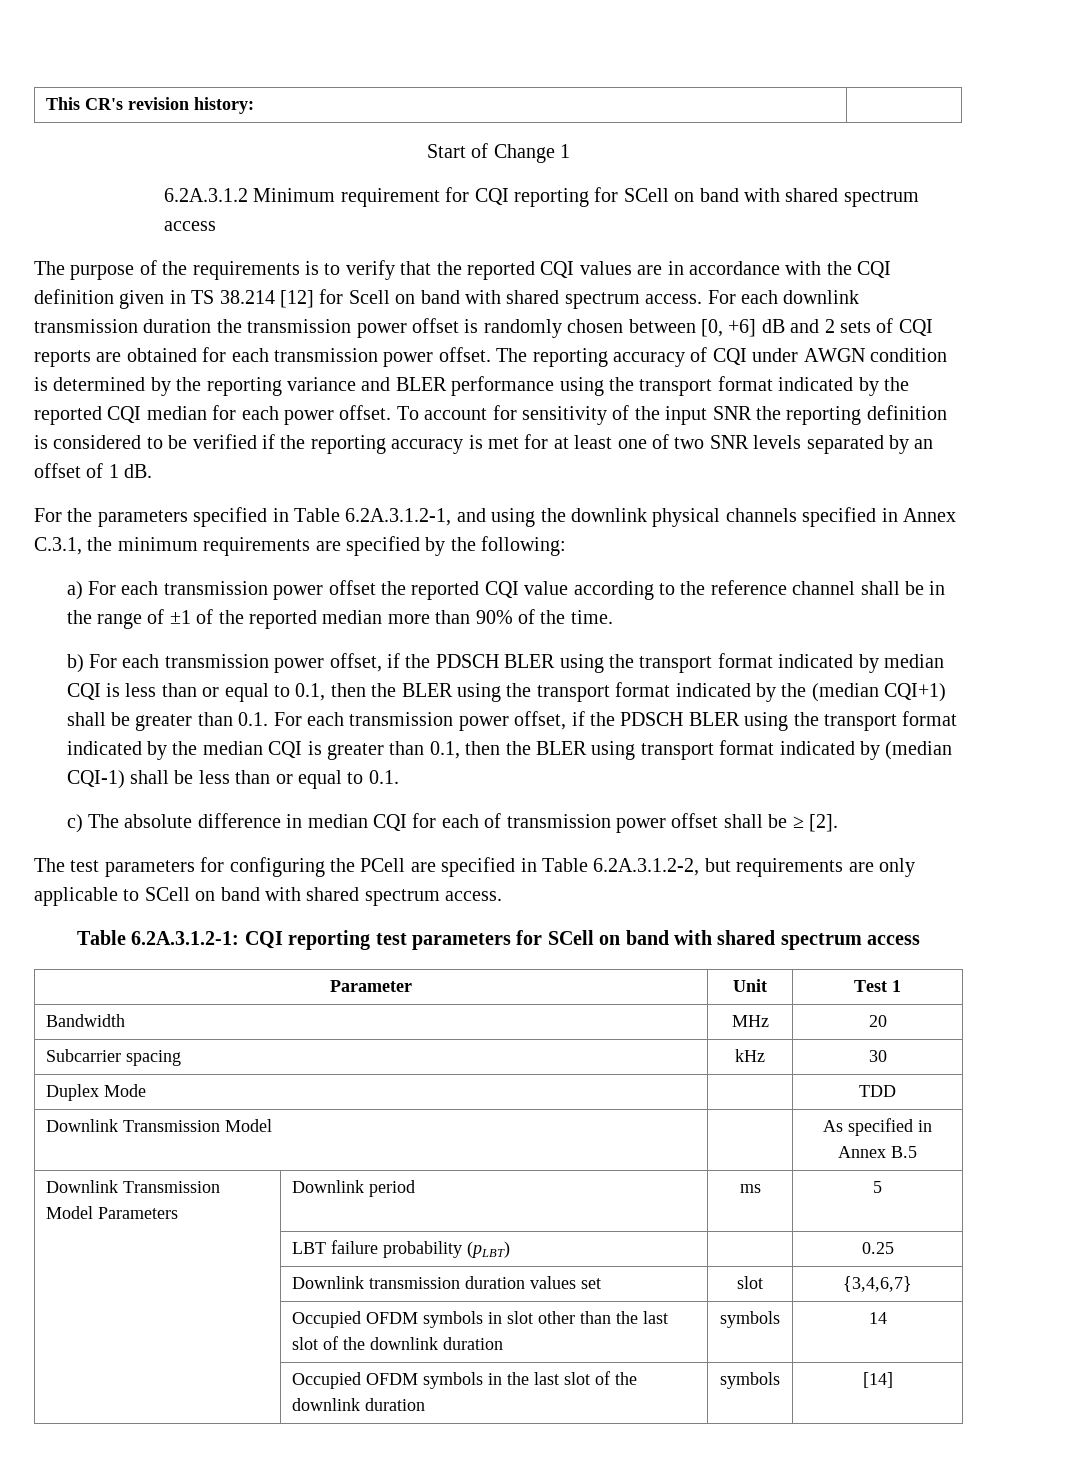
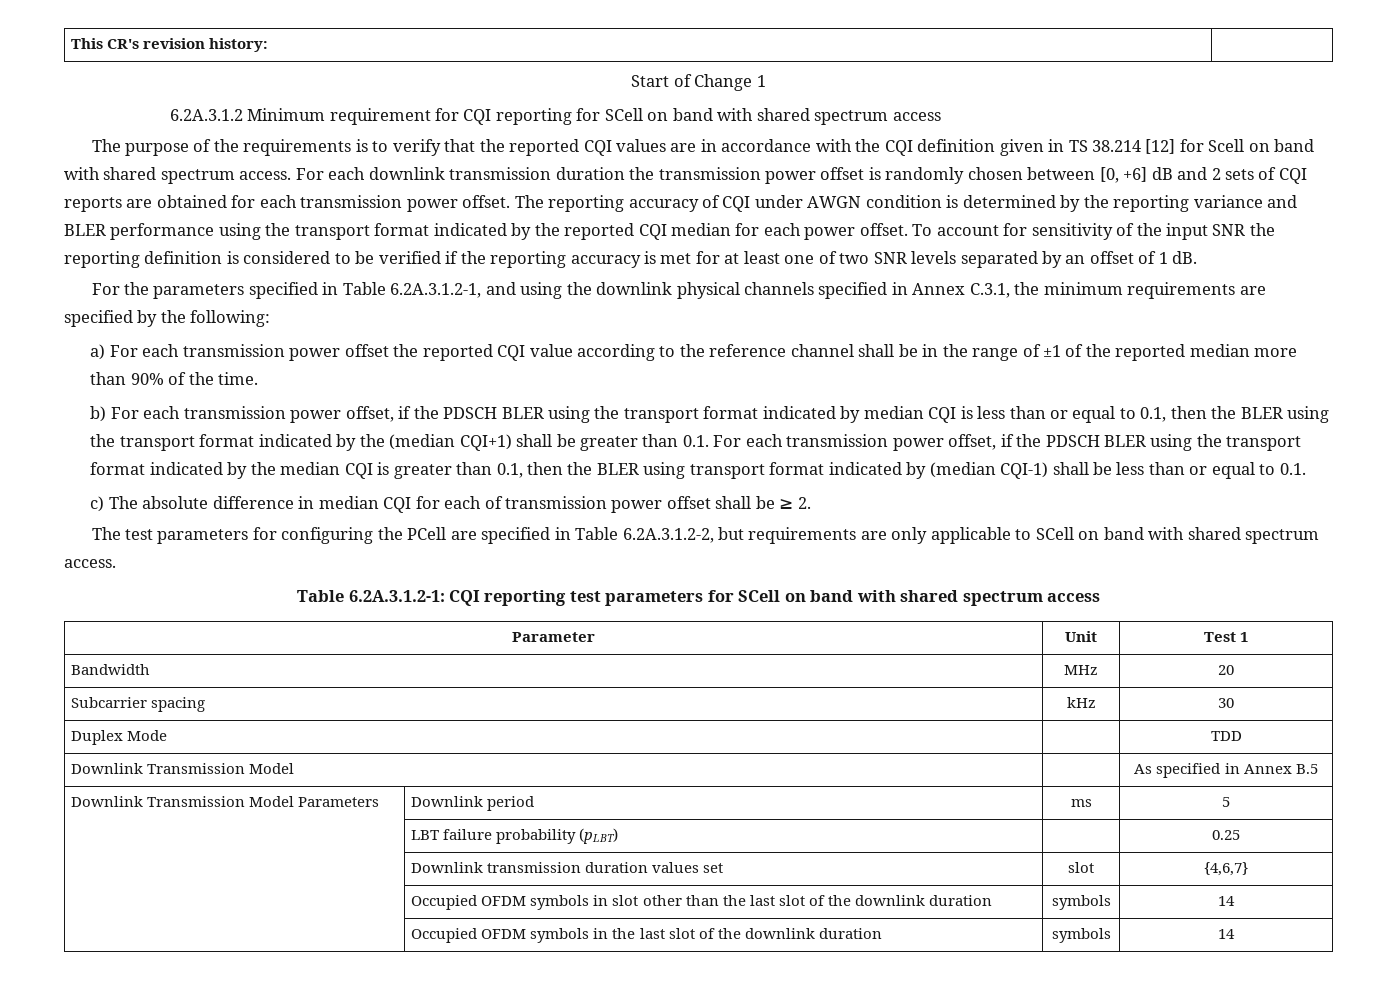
- c) The absolute difference in median CQI for each of transmission power offset shall be ≥ [2].
+ c) The absolute difference in median CQI for each of transmission power offset shall be ≥ 2.
- | Downlink transmission duration values set | slot | {3,4,6,7}
+ | Downlink transmission duration values set | slot | {4,6,7}
- | Occupied OFDM symbols in the last slot of the downlink duration | symbols | [14]
+ | Occupied OFDM symbols in the last slot of the downlink duration | symbols | 14

